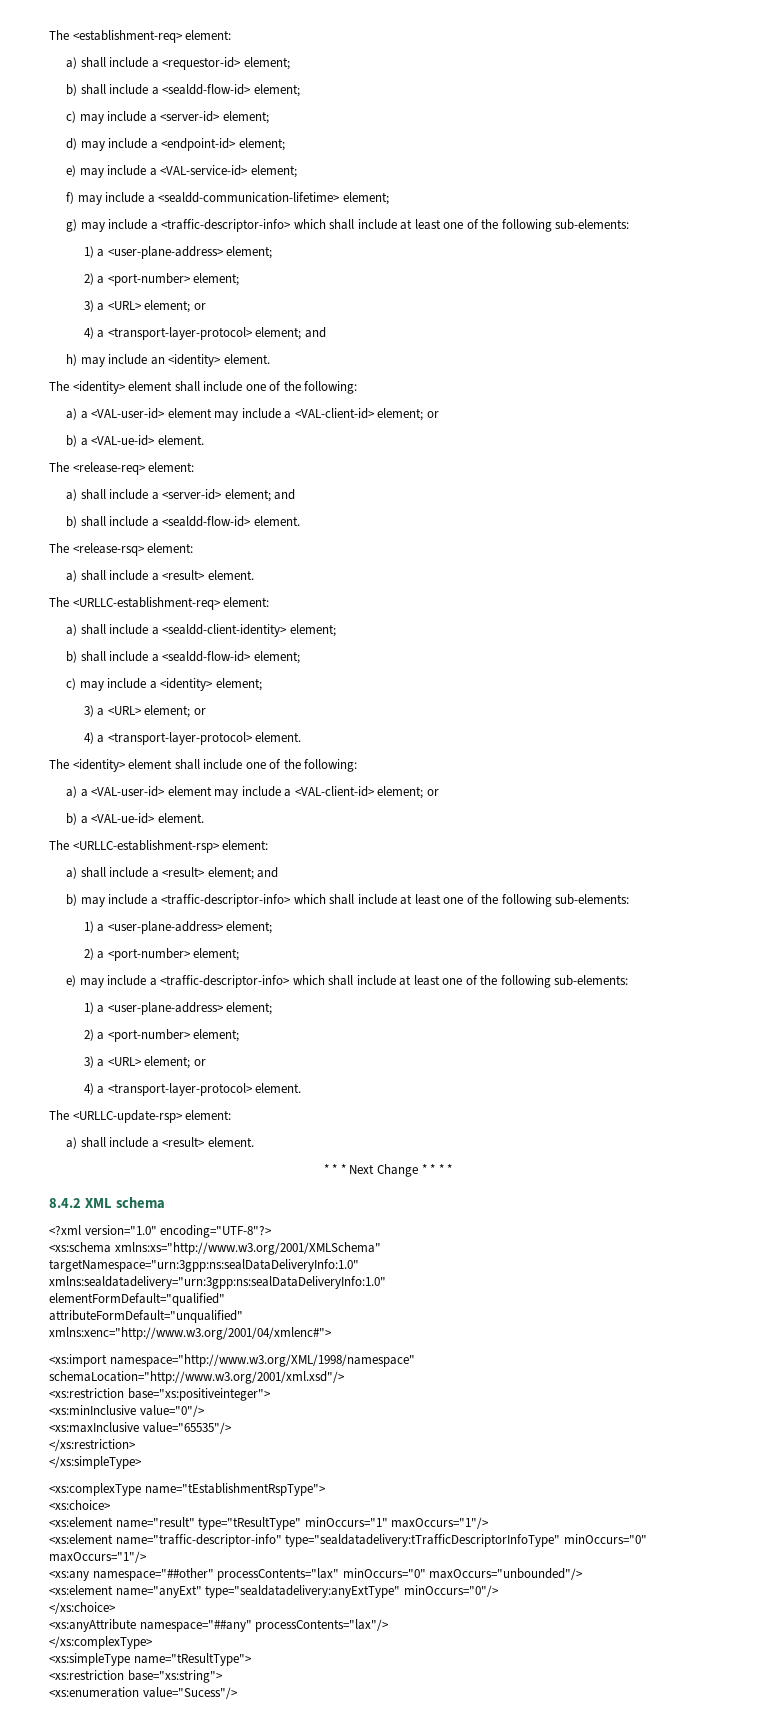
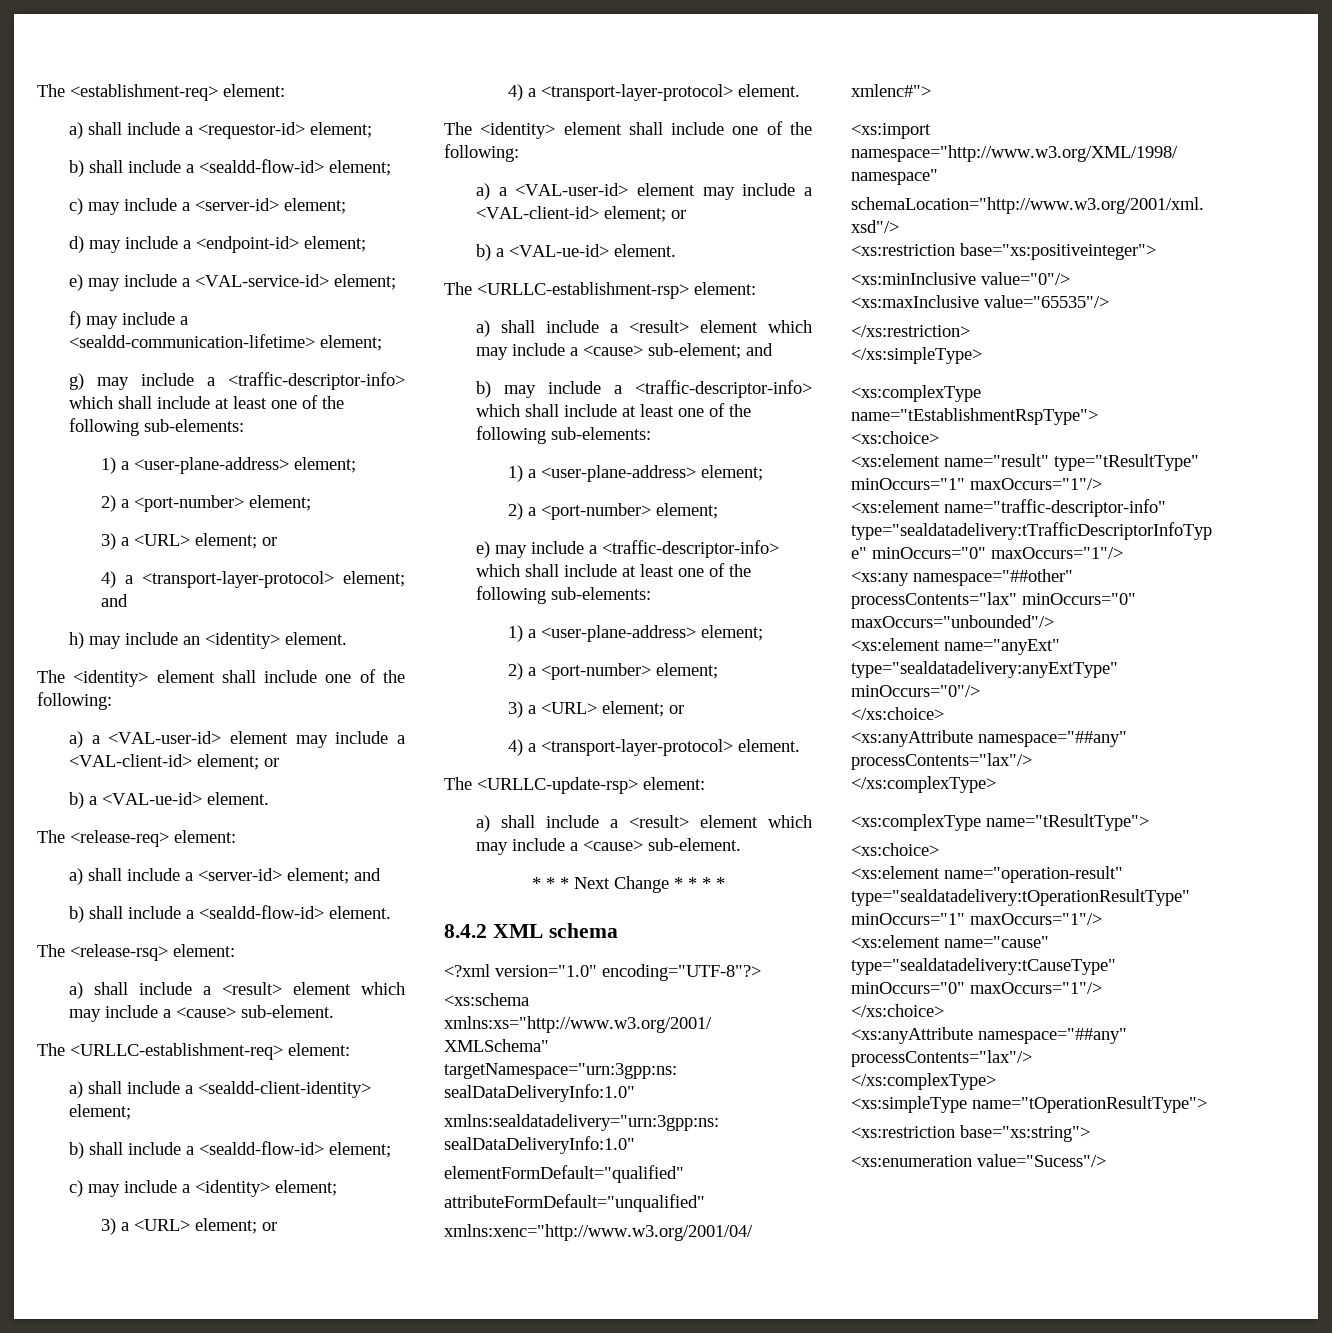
  The <release-rsq> element:
- a) shall include a <result> element.
+ a) shall include a <result> element which may include a <cause> sub-element.
- a) shall include a <result> element; and
+ a) shall include a <result> element which may include a <cause> sub-element; and
  The <URLLC-update-rsp> element:
- a) shall include a <result> element.
+ a) shall include a <result> element which may include a <cause> sub-element.
+ <xs:complexType name="tResultType">
+ <xs:choice>
+ <xs:element name="operation-result" type="sealdatadelivery:tOperationResultType" minOccurs="1" maxOccurs="1"/>
+ <xs:element name="cause" type="sealdatadelivery:tCauseType" minOccurs="0" maxOccurs="1"/>
+ </xs:choice>
+ <xs:anyAttribute namespace="##any" processContents="lax"/>
+ </xs:complexType>
- <xs:simpleType name="tResultType">
+ <xs:simpleType name="tOperationResultType">

